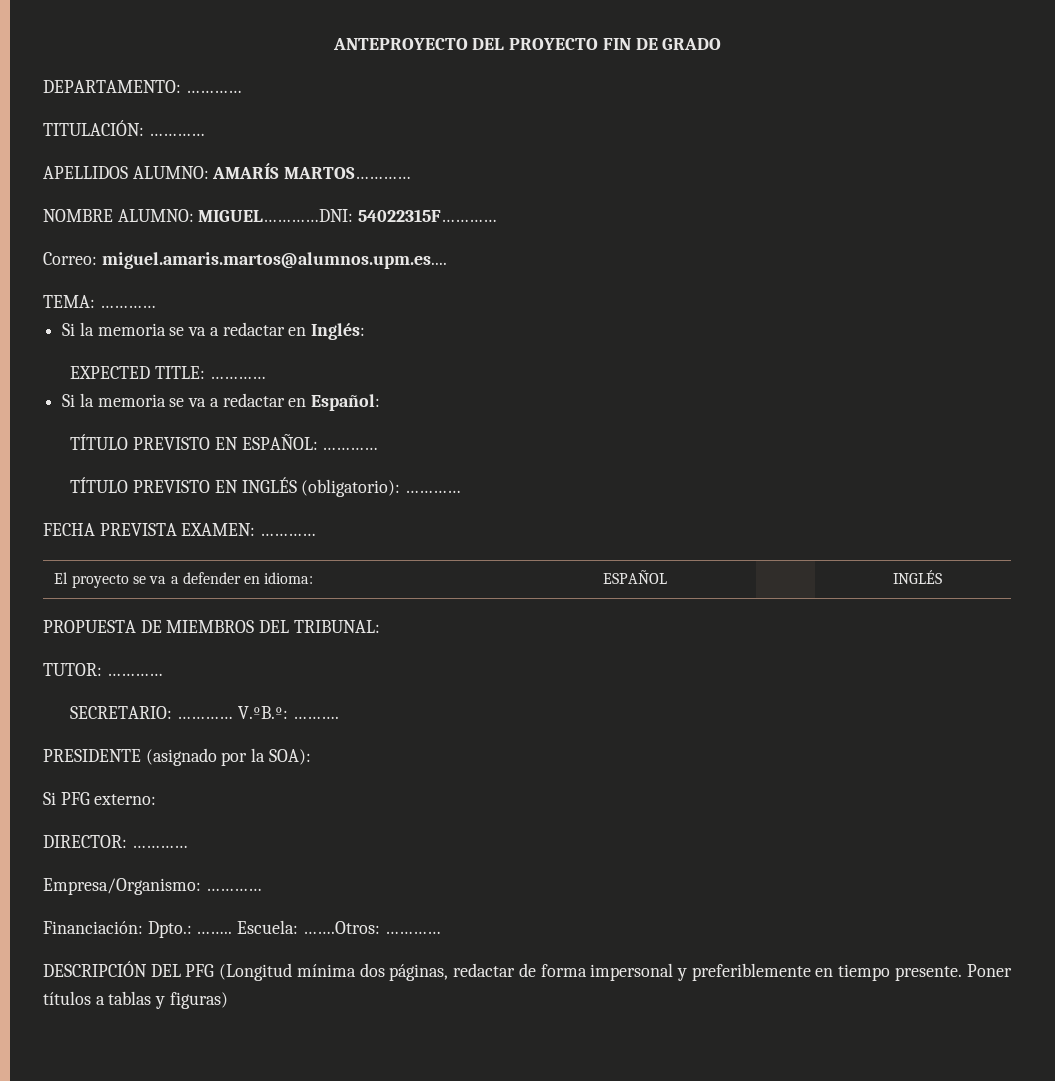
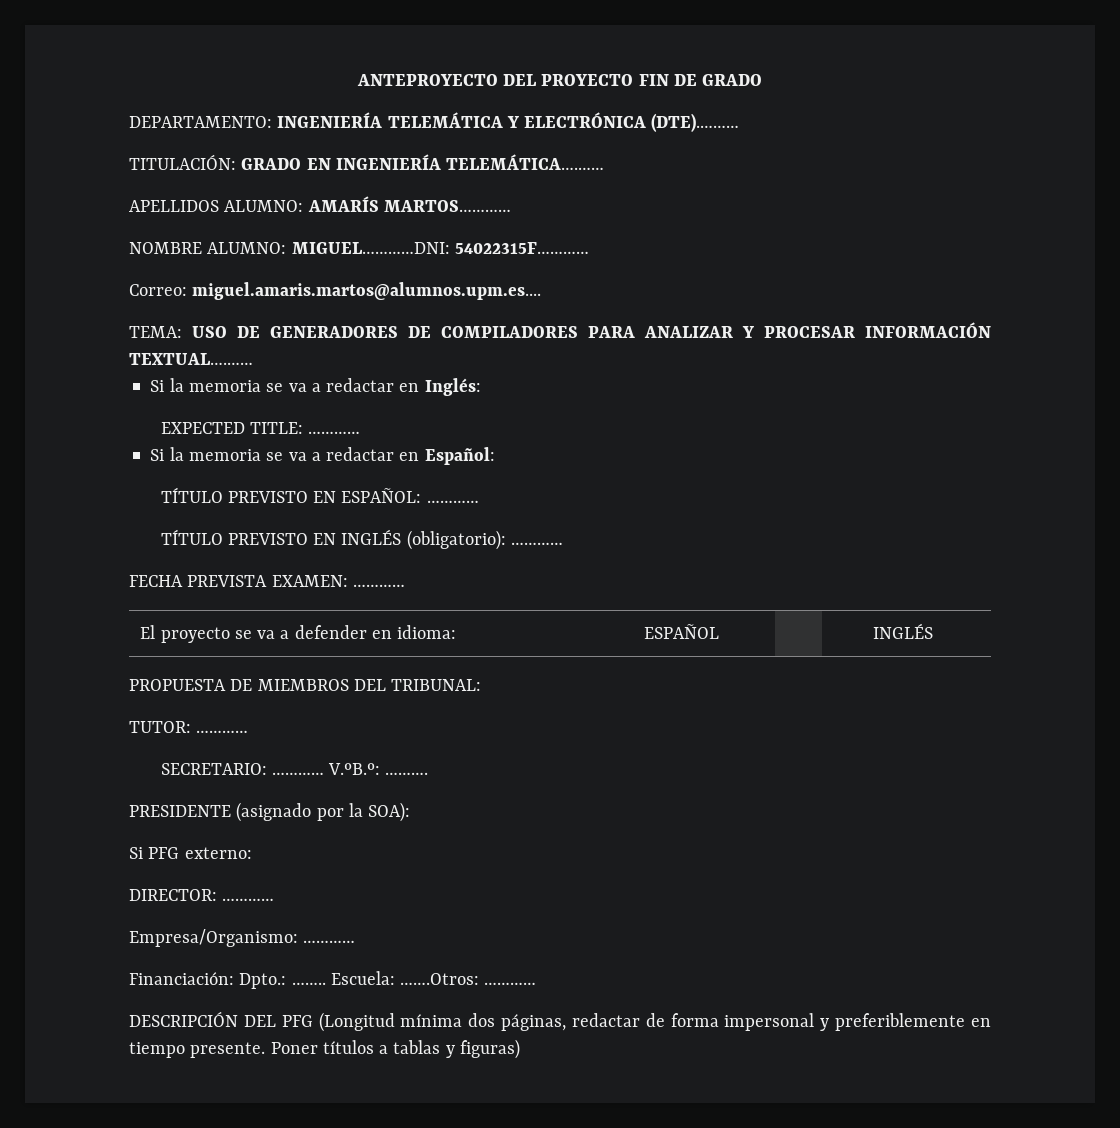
- DEPARTAMENTO: …………
- TITULACIÓN: …………
+ DEPARTAMENTO: INGENIERÍA TELEMÁTICA Y ELECTRÓNICA (DTE).………
+ TITULACIÓN: GRADO EN INGENIERÍA TELEMÁTICA….……
- TEMA: …………
+ TEMA: USO DE GENERADORES DE COMPILADORES PARA ANALIZAR Y PROCESAR INFORMACIÓN TEXTUAL….……

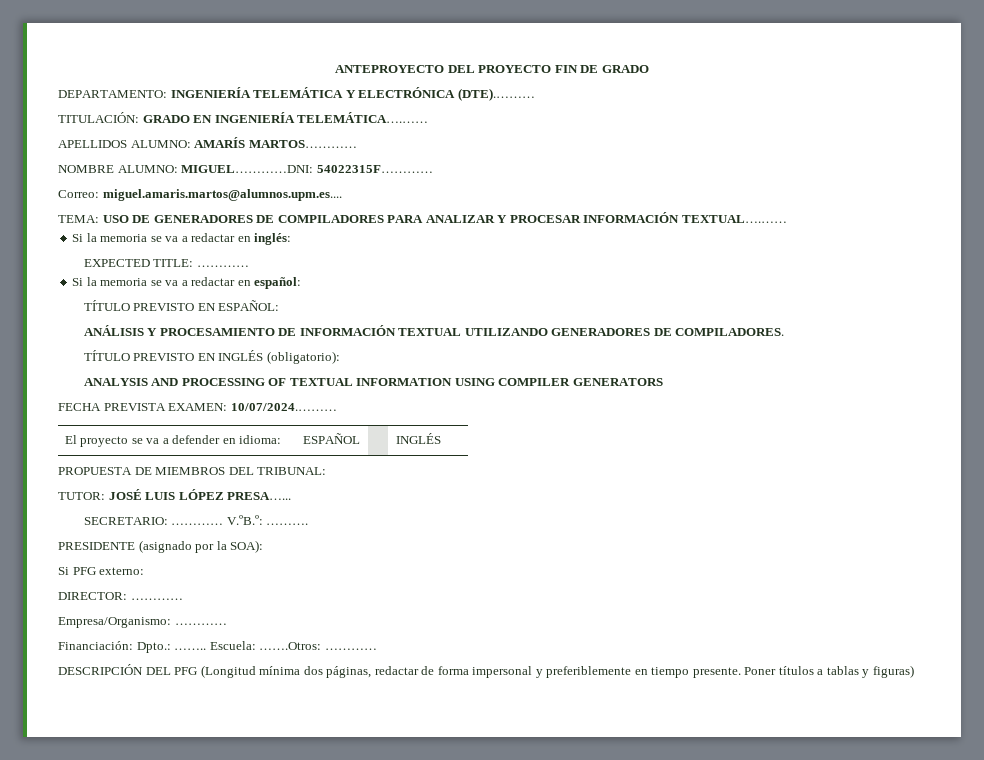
- Si la memoria se va a redactar en Inglés:
+ Si la memoria se va a redactar en inglés:
- Si la memoria se va a redactar en Español:
+ Si la memoria se va a redactar en español:
- TÍTULO PREVISTO EN ESPAÑOL: …………
+ TÍTULO PREVISTO EN ESPAÑOL:
+ ANÁLISIS Y PROCESAMIENTO DE INFORMACIÓN TEXTUAL UTILIZANDO GENERADORES DE COMPILADORES.
- TÍTULO PREVISTO EN INGLÉS (obligatorio): …………
+ TÍTULO PREVISTO EN INGLÉS (obligatorio):
+ ANALYSIS AND PROCESSING OF TEXTUAL INFORMATION USING COMPILER GENERATORS
- FECHA PREVISTA EXAMEN: …………
+ FECHA PREVISTA EXAMEN: 10/07/2024.………
- TUTOR: …………
+ TUTOR: JOSÉ LUIS LÓPEZ PRESA…...

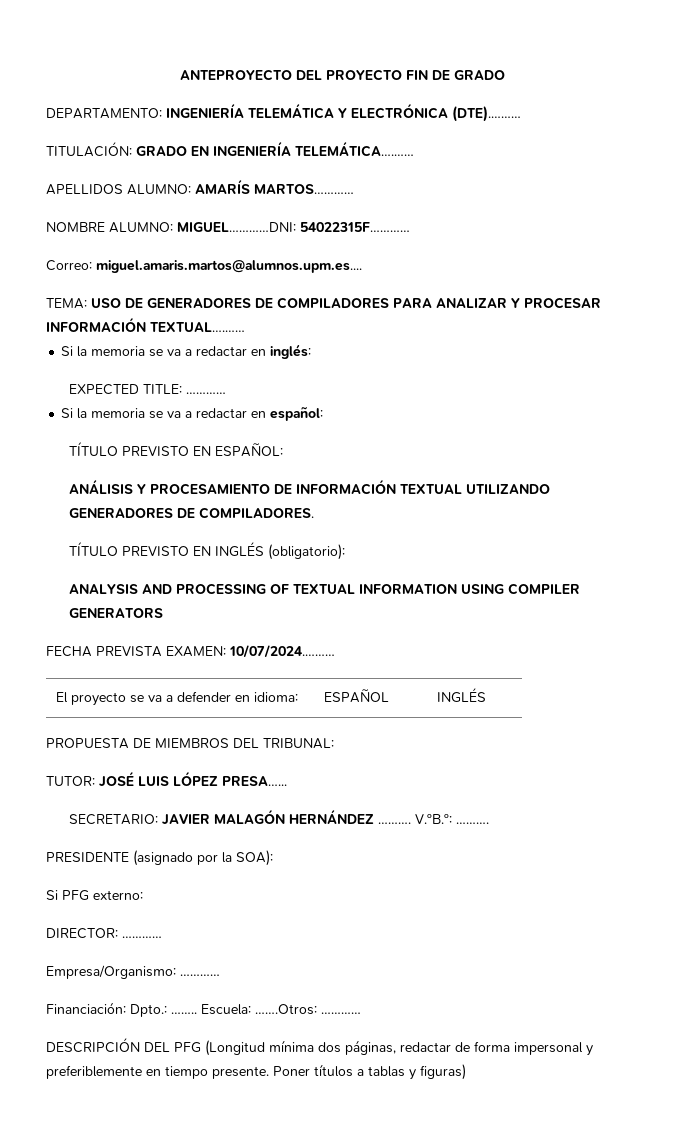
- SECRETARIO: …………
+ SECRETARIO: JAVIER MALAGÓN HERNÁNDEZ ……….

